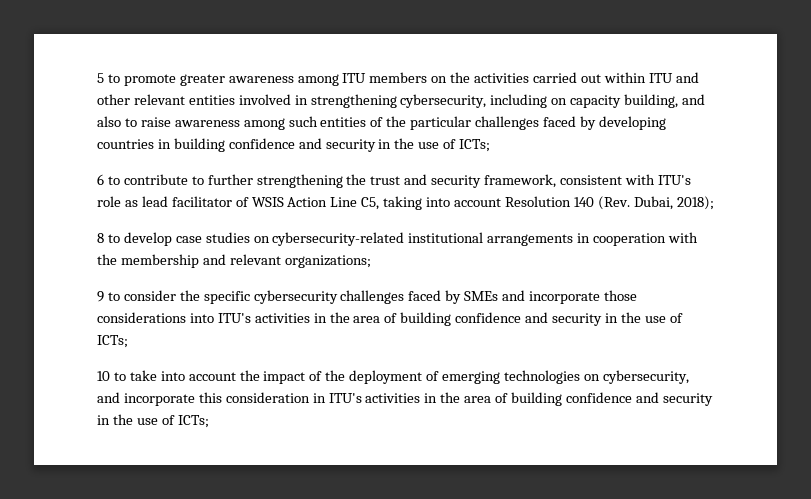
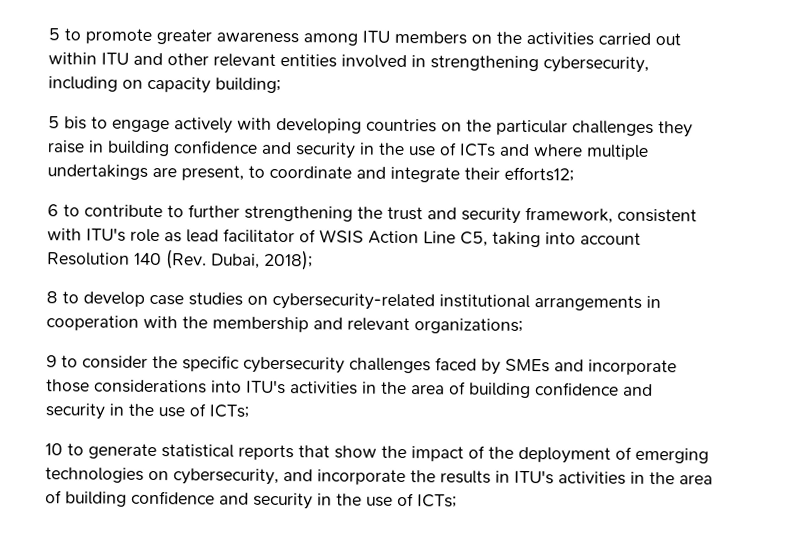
- 5 to promote greater awareness among ITU members on the activities carried out within ITU and other relevant entities involved in strengthening cybersecurity, including on capacity building, and also to raise awareness among such entities of the particular challenges faced by developing countries in building confidence and security in the use of ICTs;
+ 5 to promote greater awareness among ITU members on the activities carried out within ITU and other relevant entities involved in strengthening cybersecurity, including on capacity building;
+ 5 bis to engage actively with developing countries on the particular challenges they raise in building confidence and security in the use of ICTs and where multiple undertakings are present, to coordinate and integrate their efforts12;
- 10 to take into account the impact of the deployment of emerging technologies on cybersecurity, and incorporate this consideration in ITU's activities in the area of building confidence and security in the use of ICTs;
+ 10 to generate statistical reports that show the impact of the deployment of emerging technologies on cybersecurity, and incorporate the results in ITU's activities in the area of building confidence and security in the use of ICTs;

